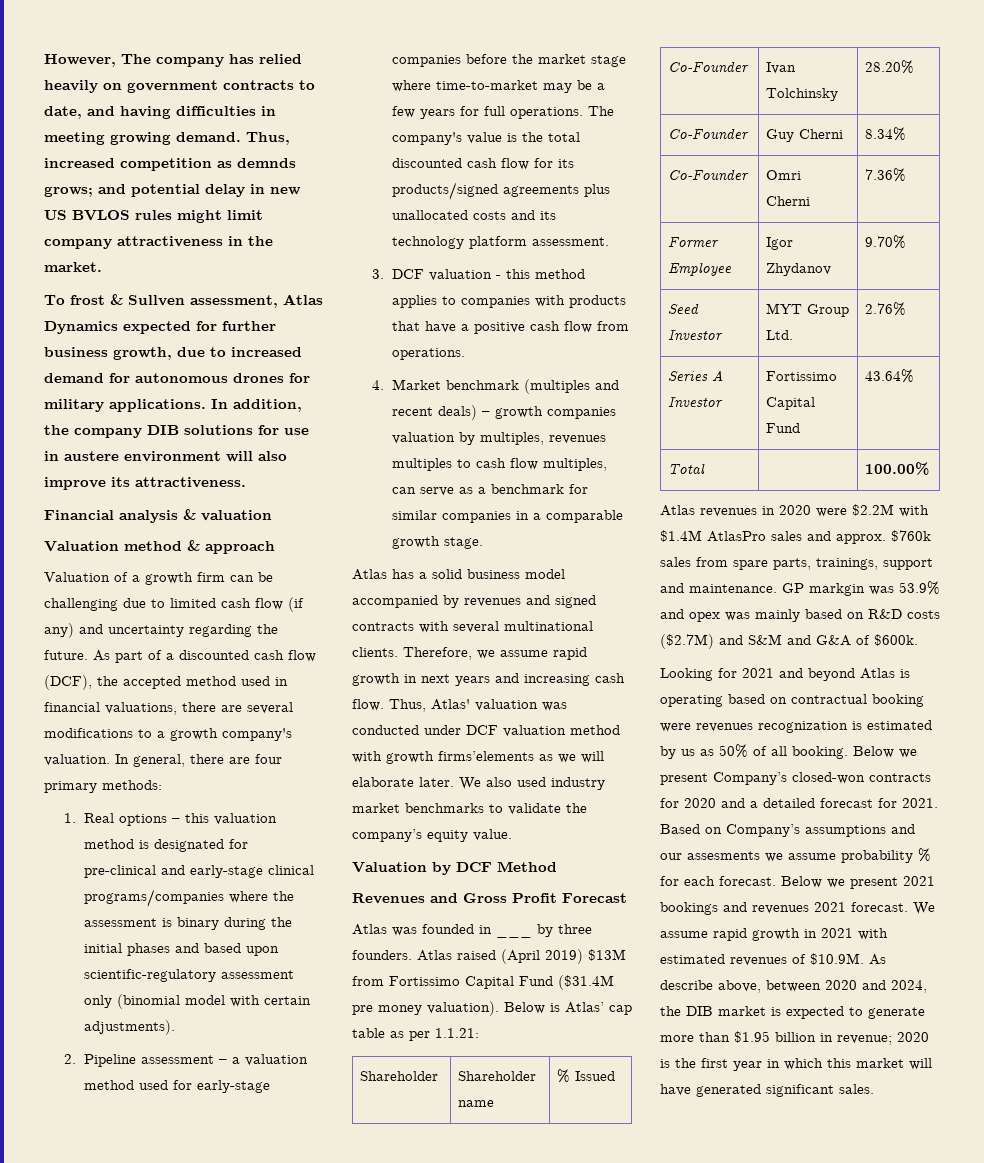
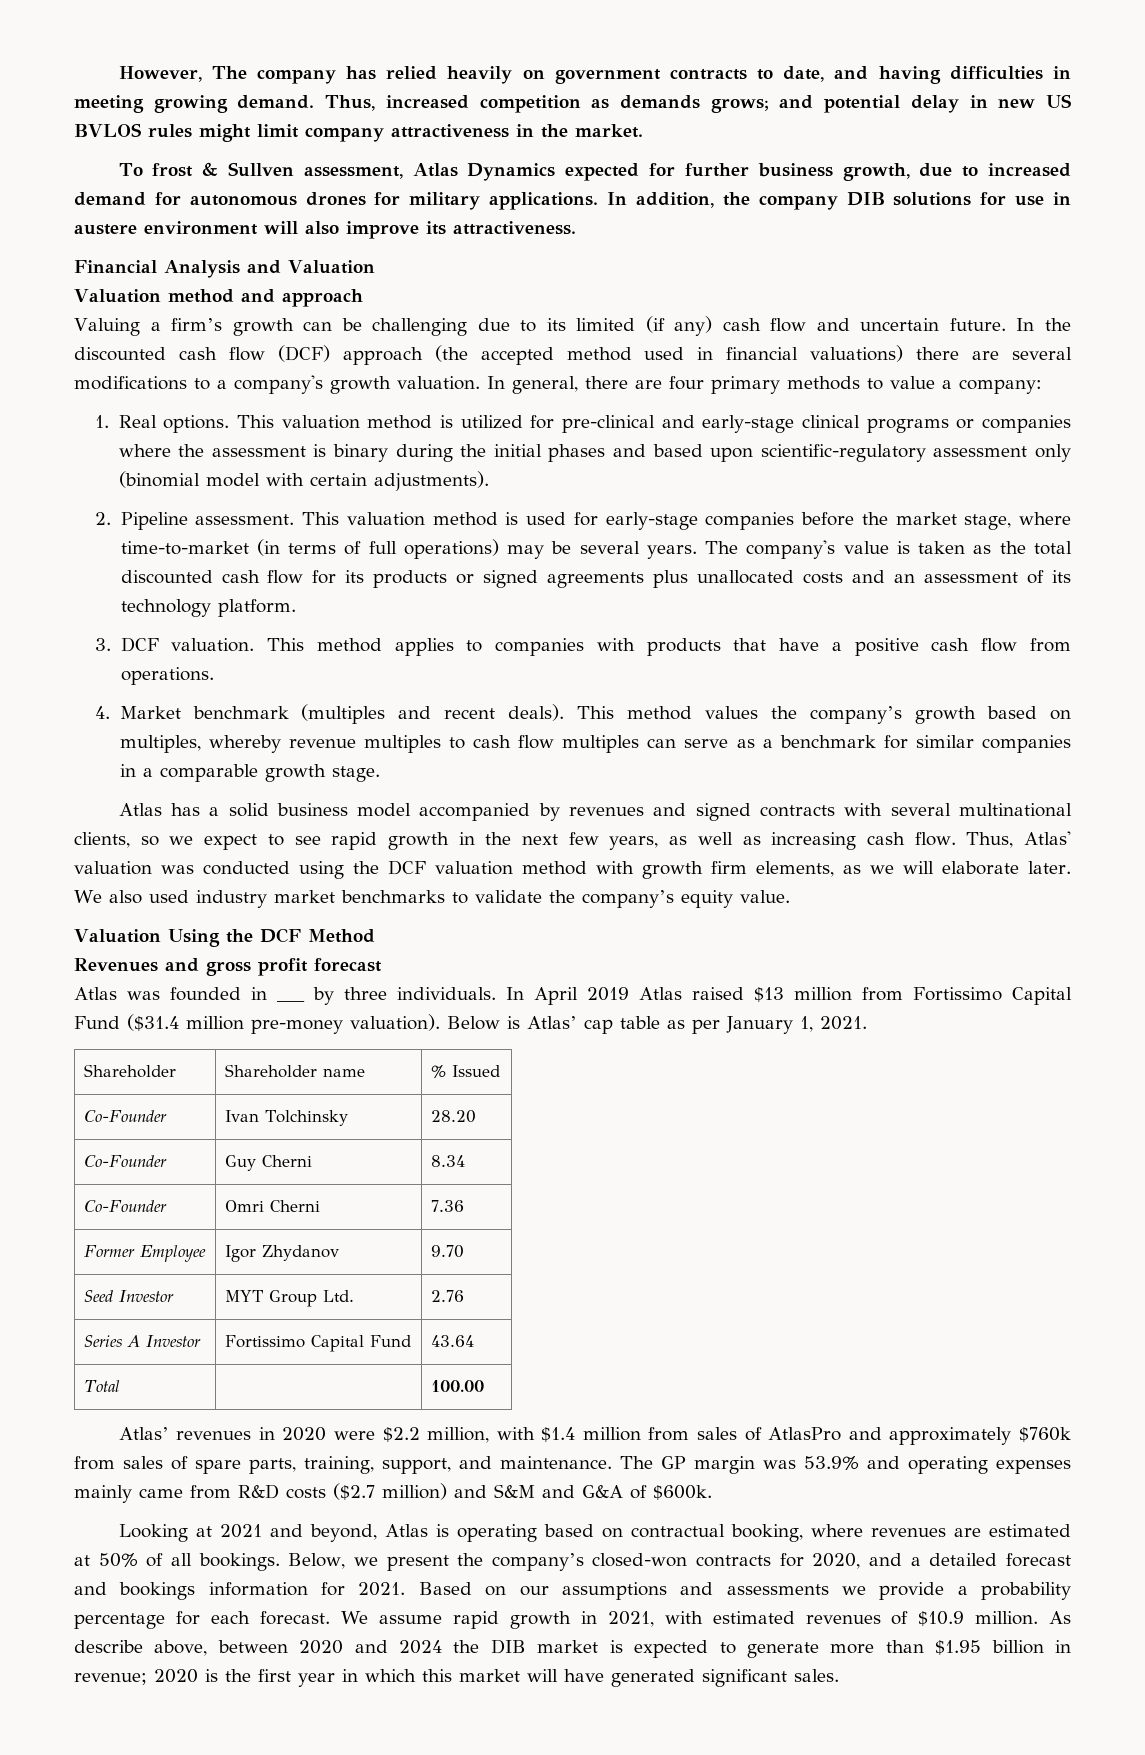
- Thus, increased competition as demnds grows; and potential delay in new US BVLOS rules might limit company attractiveness in the market.
+ Thus, increased competition as demands grows; and potential delay in new US BVLOS rules might limit company attractiveness in the market.
- Financial analysis & valuation
+ Financial Analysis and Valuation
- Valuation method & approach
+ Valuation method and approach
- Valuation of a growth firm can be challenging due to limited cash flow (if any) and uncertainty regarding the future. As part of a discounted cash flow (DCF), the accepted method used in financial valuations, there are several modifications to a growth company's valuation.
+ Valuing a firm’s growth can be challenging due to its limited (if any) cash flow and uncertain future. In the discounted cash flow (DCF) approach (the accepted method used in financial valuations) there are several modifications to a company's growth valuation.
- In general, there are four primary methods:
+ In general, there are four primary methods to value a company:
- 1. Real options – this valuation method is designated for pre-clinical and early-stage clinical programs/companies where the assessment is binary during the initial phases and based upon scientific-regulatory assessment only (binomial model with certain adjustments).
+ 1. Real options. This valuation method is utilized for pre-clinical and early-stage clinical programs or companies where the assessment is binary during the initial phases and based upon scientific-regulatory assessment only (binomial model with certain adjustments).
- 2. Pipeline assessment – a valuation method used for early-stage companies before the market stage where time-to-market may be a few years for full operations.
+ 2. Pipeline assessment. This valuation method is used for early-stage companies before the market stage, where time-to-market (in terms of full operations) may be several years.
- The company's value is the total discounted cash flow for its products/signed agreements plus unallocated costs and its technology platform assessment.
+ The company's value is taken as the total discounted cash flow for its products or signed agreements plus unallocated costs and an assessment of its technology platform.
- 3. DCF valuation - this method applies to companies with products that have a positive cash flow from operations.
+ 3. DCF valuation. This method applies to companies with products that have a positive cash flow from operations.
- 4. Market benchmark (multiples and recent deals) – growth companies valuation by multiples, revenues multiples to cash flow multiples, can serve as a benchmark for similar companies in a comparable growth stage.
+ 4. Market benchmark (multiples and recent deals). This method values the company’s growth based on multiples, whereby revenue multiples to cash flow multiples can serve as a benchmark for similar companies in a comparable growth stage.
- Atlas has a solid business model accompanied by revenues and signed contracts with several multinational clients. Therefore, we assume rapid growth in next years and increasing cash flow.
+ Atlas has a solid business model accompanied by revenues and signed contracts with several multinational clients, so we expect to see rapid growth in the next few years, as well as increasing cash flow.
- Thus, Atlas' valuation was conducted under DCF valuation method with growth firms’elements as we will elaborate later.
+ Thus, Atlas' valuation was conducted using the DCF valuation method with growth firm elements, as we will elaborate later.
- Valuation by DCF Method
+ Valuation Using the DCF Method
- Revenues and Gross Profit Forecast
+ Revenues and gross profit forecast
- Atlas was founded in ___ by three founders. Atlas raised (April 2019) $13M from Fortissimo Capital Fund ($31.4M pre money valuation).
+ Atlas was founded in ___ by three individuals. In April 2019 Atlas raised $13 million from Fortissimo Capital Fund ($31.4 million pre-money valuation).
- Below is Atlas’ cap table as per 1.1.21:
+ Below is Atlas’ cap table as per January 1, 2021.
- Co-Founder | Ivan Tolchinsky | 28.20%
+ Co-Founder | Ivan Tolchinsky | 28.20
- Co-Founder | Guy Cherni | 8.34%
+ Co-Founder | Guy Cherni | 8.34
- Co-Founder | Omri Cherni | 7.36%
+ Co-Founder | Omri Cherni | 7.36
- Former Employee | Igor Zhydanov | 9.70%
+ Former Employee | Igor Zhydanov | 9.70
- Seed Investor | MYT Group Ltd. | 2.76%
+ Seed Investor | MYT Group Ltd. | 2.76
- Series A Investor | Fortissimo Capital Fund | 43.64%
+ Series A Investor | Fortissimo Capital Fund | 43.64
- Total | | 100.00%
- Atlas revenues in 2020 were $2.2M with $1.4M AtlasPro sales and approx. $760k sales from spare parts, trainings, support and maintenance. GP markgin was 53.9% and opex was mainly based on R&D costs ($2.7M) and S&M and G&A of $600k.
+ Total | | 100.00
+ Atlas’ revenues in 2020 were $2.2 million, with $1.4 million from sales of AtlasPro and approximately $760k from sales of spare parts, training, support, and maintenance. The GP margin was 53.9% and operating expenses mainly came from R&D costs ($2.7 million) and S&M and G&A of $600k.
- Looking for 2021 and beyond Atlas is operating based on contractual booking were revenues recognization is estimated by us as 50% of all booking. Below we present Company’s closed-won contracts for 2020 and a detailed forecast for 2021.
+ Looking at 2021 and beyond, Atlas is operating based on contractual booking, where revenues are estimated at 50% of all bookings. Below, we present the company’s closed-won contracts for 2020, and a detailed forecast and bookings information for 2021.
- Based on Company’s assumptions and our assesments we assume probability % for each forecast. Below we present 2021 bookings and revenues 2021 forecast.
+ Based on our assumptions and assessments we provide a probability percentage for each forecast.
- We assume rapid growth in 2021 with estimated revenues of $10.9M. As describe above, between 2020 and 2024, the DIB market is expected to generate more than $1.95 billion in revenue; 2020 is the first year in which this market will have generated significant sales.
+ We assume rapid growth in 2021, with estimated revenues of $10.9 million. As describe above, between 2020 and 2024 the DIB market is expected to generate more than $1.95 billion in revenue; 2020 is the first year in which this market will have generated significant sales.

